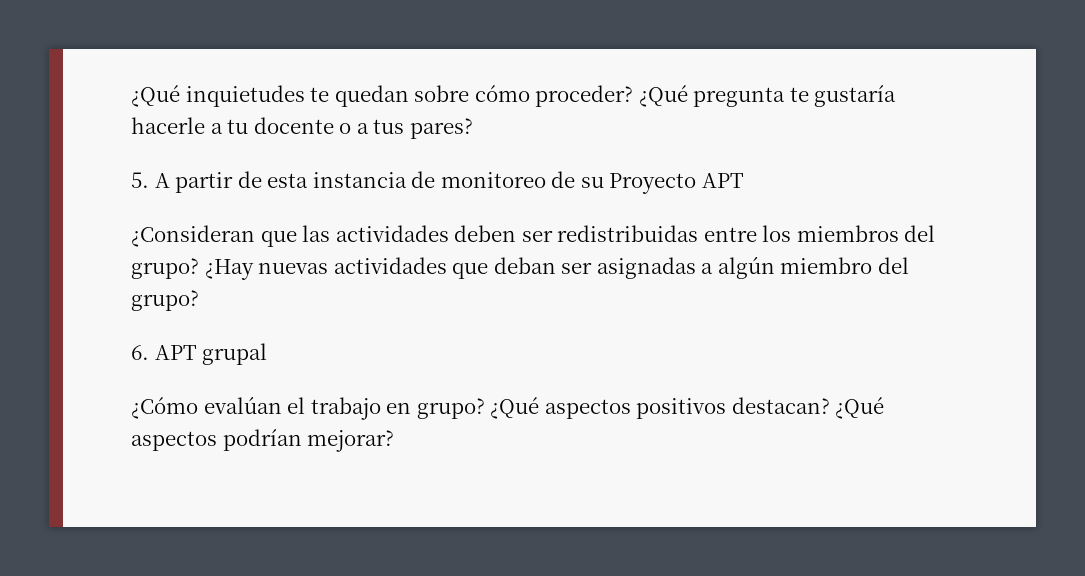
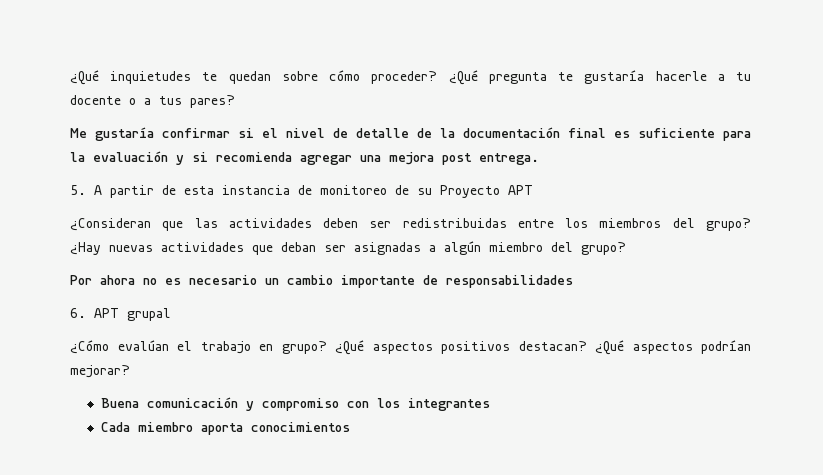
+ Me gustaría confirmar si el nivel de detalle de la documentación final es suficiente para la evaluación y si recomienda agregar una mejora post entrega.
+ Por ahora no es necesario un cambio importante de responsabilidades
+ Buena comunicación y compromiso con los integrantes
+ Cada miembro aporta conocimientos

